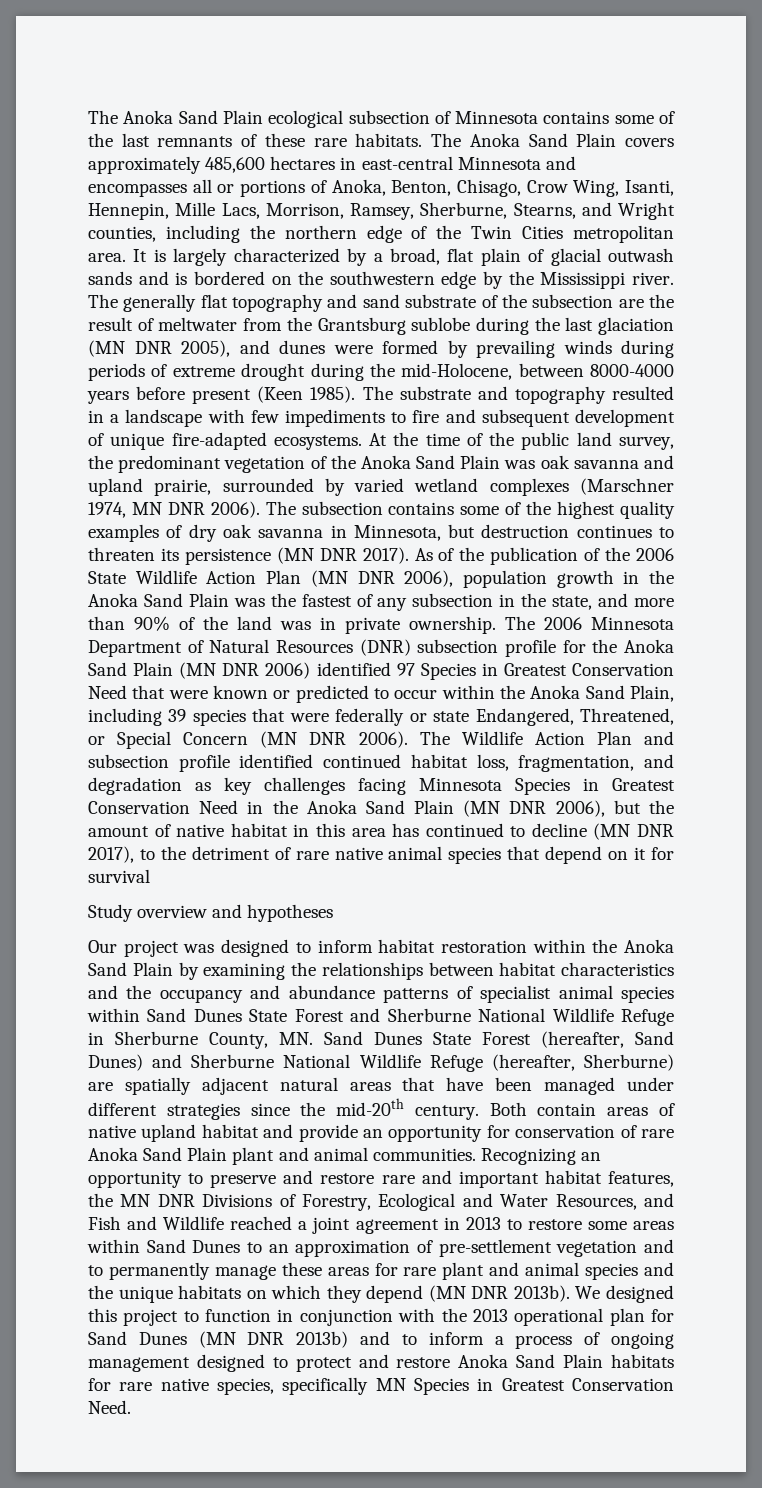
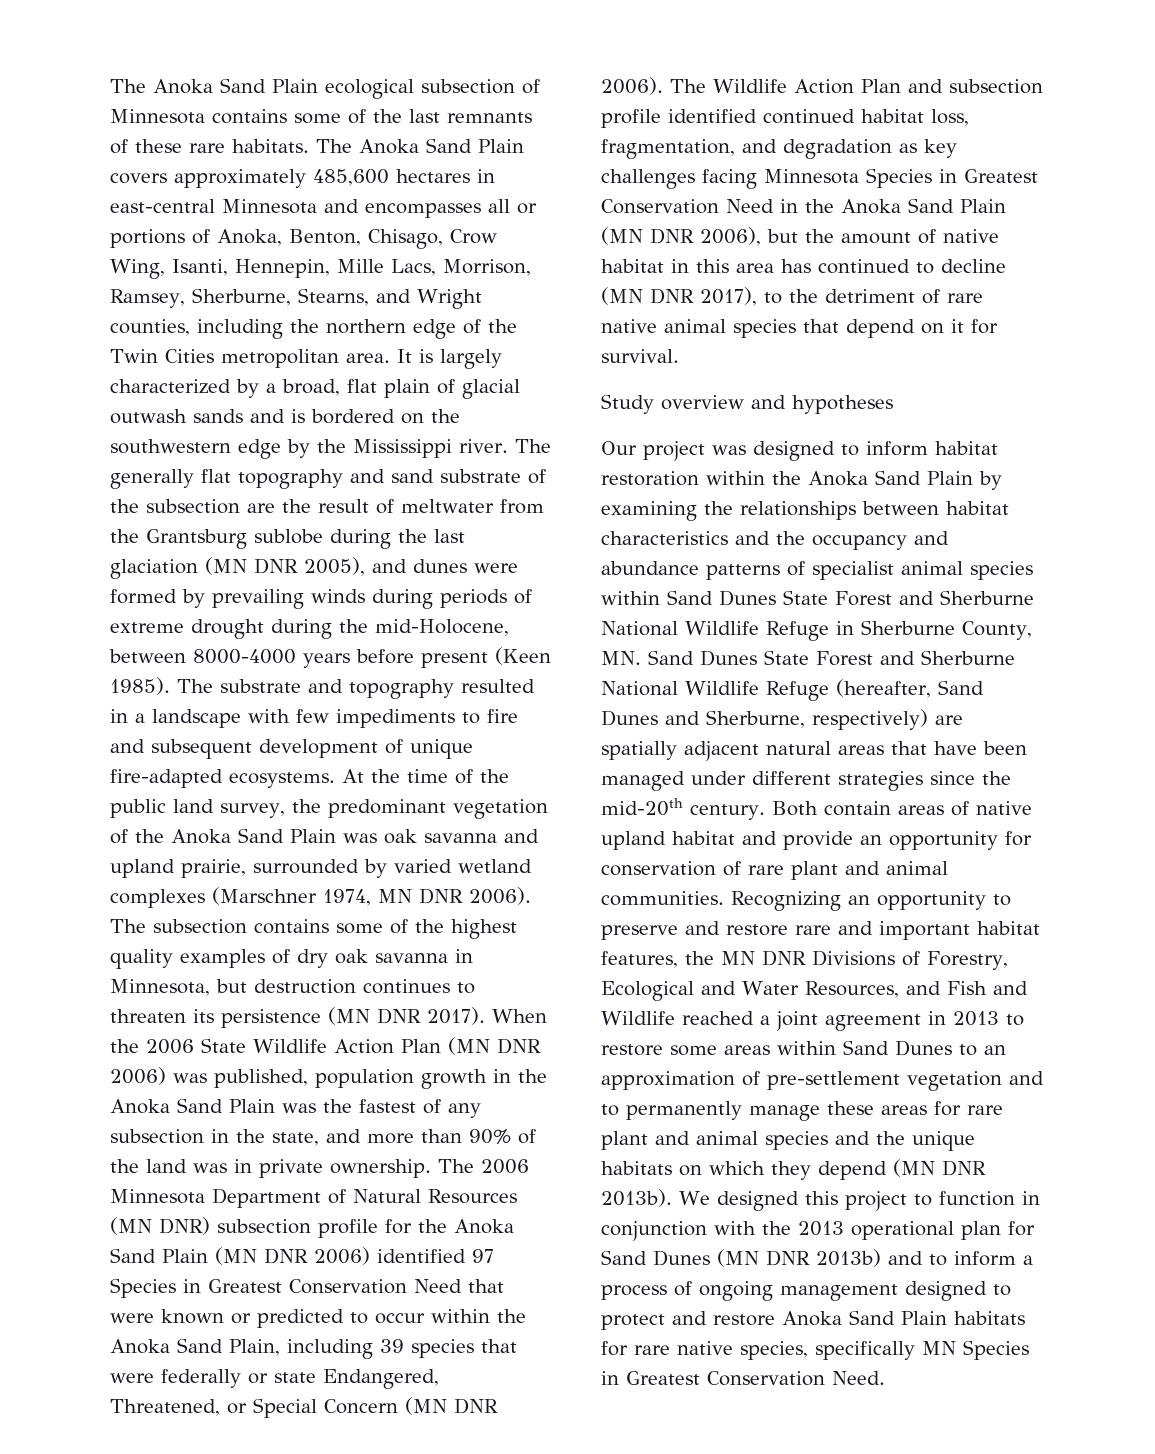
- As of the publication of the 2006 State Wildlife Action Plan (MN DNR 2006), population growth in the Anoka Sand Plain was the fastest of any subsection in the state, and more than 90% of the land was in private ownership.
+ When the 2006 State Wildlife Action Plan (MN DNR 2006) was published, population growth in the Anoka Sand Plain was the fastest of any subsection in the state, and more than 90% of the land was in private ownership.
- The 2006 Minnesota Department of Natural Resources (DNR) subsection profile for the Anoka Sand Plain (MN DNR 2006) identified 97 Species in Greatest Conservation Need that were known or predicted to occur within the Anoka Sand Plain, including 39 species that were federally or state Endangered, Threatened, or Special Concern (MN DNR 2006).
+ The 2006 Minnesota Department of Natural Resources (MN DNR) subsection profile for the Anoka Sand Plain (MN DNR 2006) identified 97 Species in Greatest Conservation Need that were known or predicted to occur within the Anoka Sand Plain, including 39 species that were federally or state Endangered, Threatened, or Special Concern (MN DNR 2006).
- The Wildlife Action Plan and subsection profile identified continued habitat loss, fragmentation, and degradation as key challenges facing Minnesota Species in Greatest Conservation Need in the Anoka Sand Plain (MN DNR 2006), but the amount of native habitat in this area has continued to decline (MN DNR 2017), to the detriment of rare native animal species that depend on it for survival
+ The Wildlife Action Plan and subsection profile identified continued habitat loss, fragmentation, and degradation as key challenges facing Minnesota Species in Greatest Conservation Need in the Anoka Sand Plain (MN DNR 2006), but the amount of native habitat in this area has continued to decline (MN DNR 2017), to the detriment of rare native animal species that depend on it for survival.
- Our project was designed to inform habitat restoration within the Anoka Sand Plain by examining the relationships between habitat characteristics and the occupancy and abundance patterns of specialist animal species within Sand Dunes State Forest and Sherburne National Wildlife Refuge in Sherburne County, MN. Sand Dunes State Forest (hereafter, Sand Dunes) and Sherburne National Wildlife Refuge (hereafter, Sherburne) are spatially adjacent natural areas that have been managed under different strategies since the mid-20th century.
+ Our project was designed to inform habitat restoration within the Anoka Sand Plain by examining the relationships between habitat characteristics and the occupancy and abundance patterns of specialist animal species within Sand Dunes State Forest and Sherburne National Wildlife Refuge in Sherburne County, MN. Sand Dunes State Forest and Sherburne National Wildlife Refuge (hereafter, Sand Dunes and Sherburne, respectively) are spatially adjacent natural areas that have been managed under different strategies since the mid-20th century.
- Both contain areas of native upland habitat and provide an opportunity for conservation of rare Anoka Sand Plain plant and animal communities.
+ Both contain areas of native upland habitat and provide an opportunity for conservation of rare plant and animal communities.

